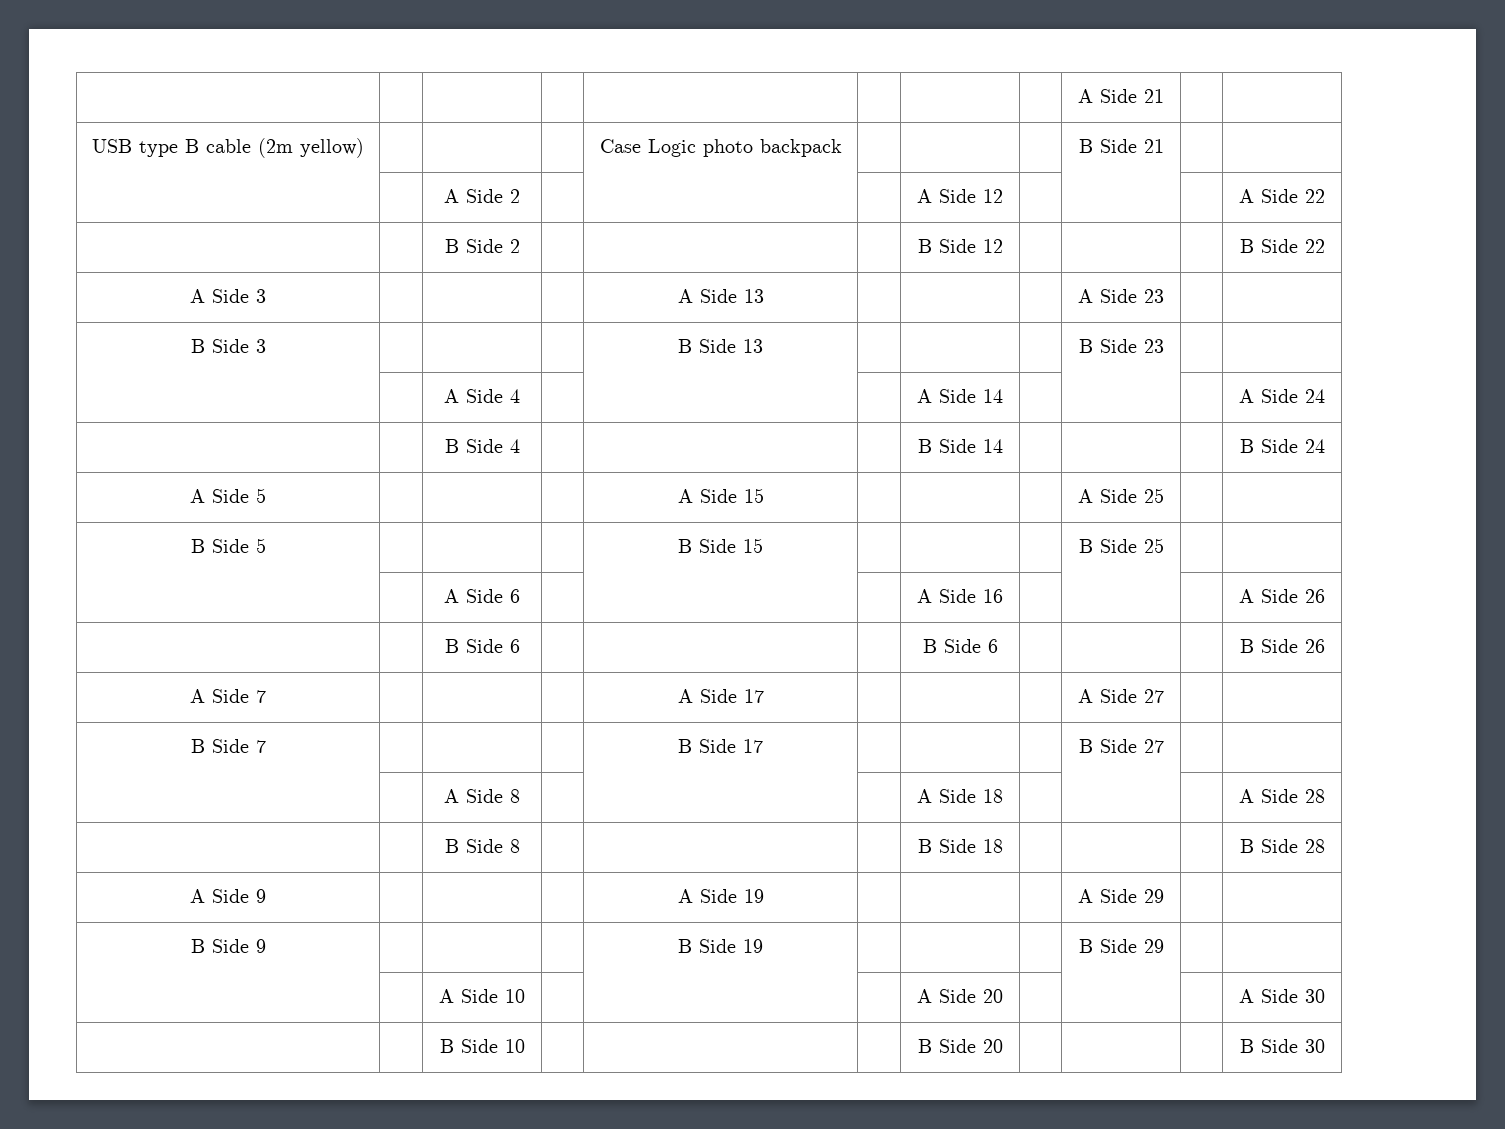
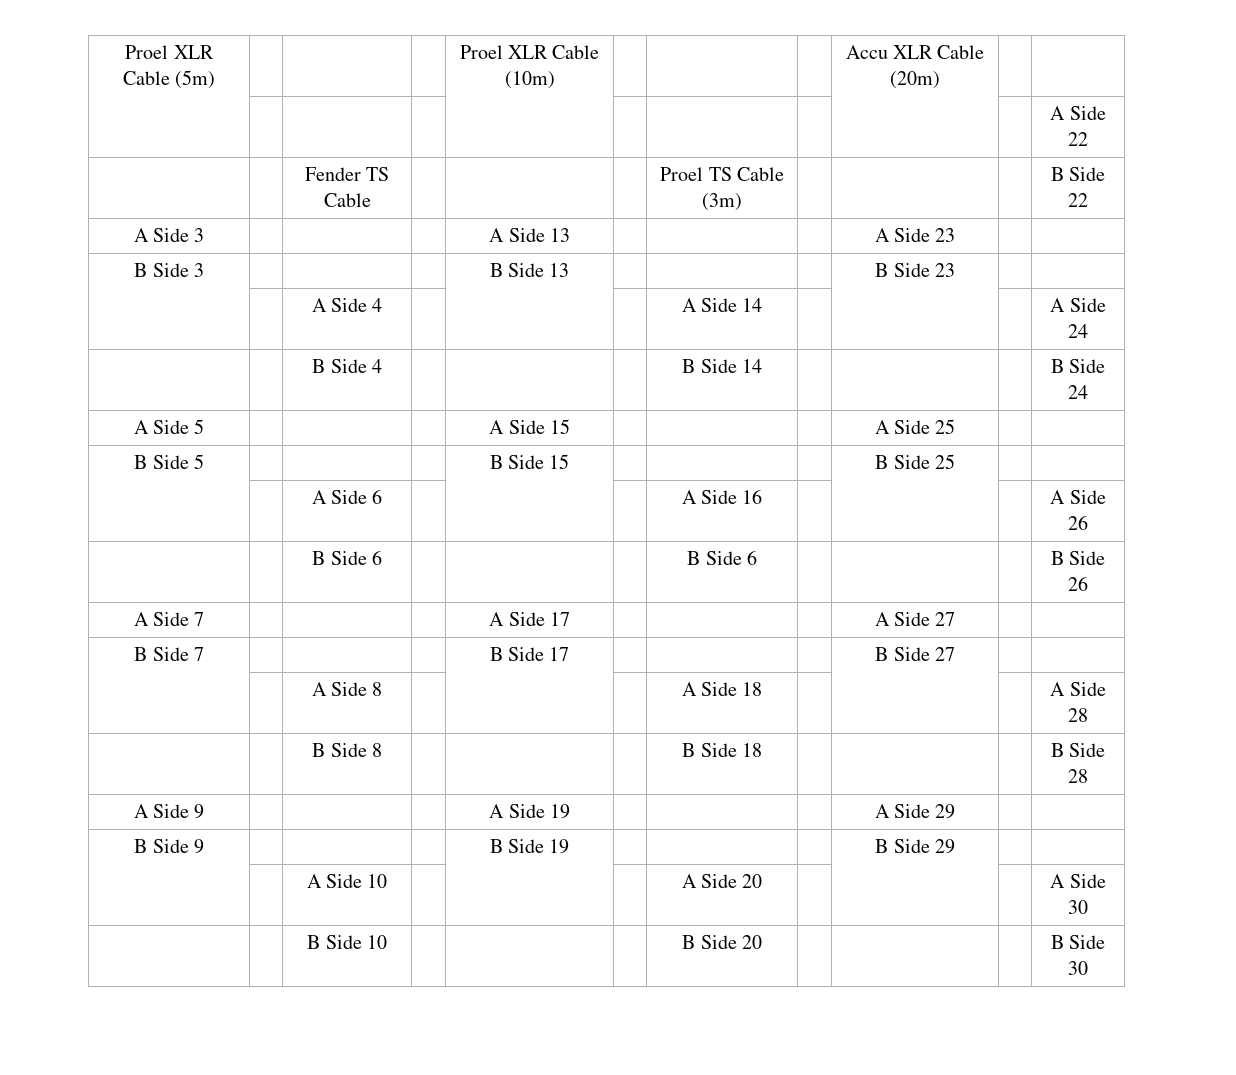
- | | | | | | | | A Side 21 | |
- USB type B cable (2m yellow) | | | | Case Logic photo backpack | | | | B Side 21 | |
- | | A Side 2 | | | | A Side 12 | | | | A Side 22
- | | B Side 2 | | | | B Side 12 | | | | B Side 22
+ Proel XLR Cable (5m) | | | | Proel XLR Cable (10m) | | | | Accu XLR Cable (20m) | |
+ | | | | | | | | | | A Side 22
+ | | Fender TS Cable | | | | Proel TS Cable (3m) | | | | B Side 22

